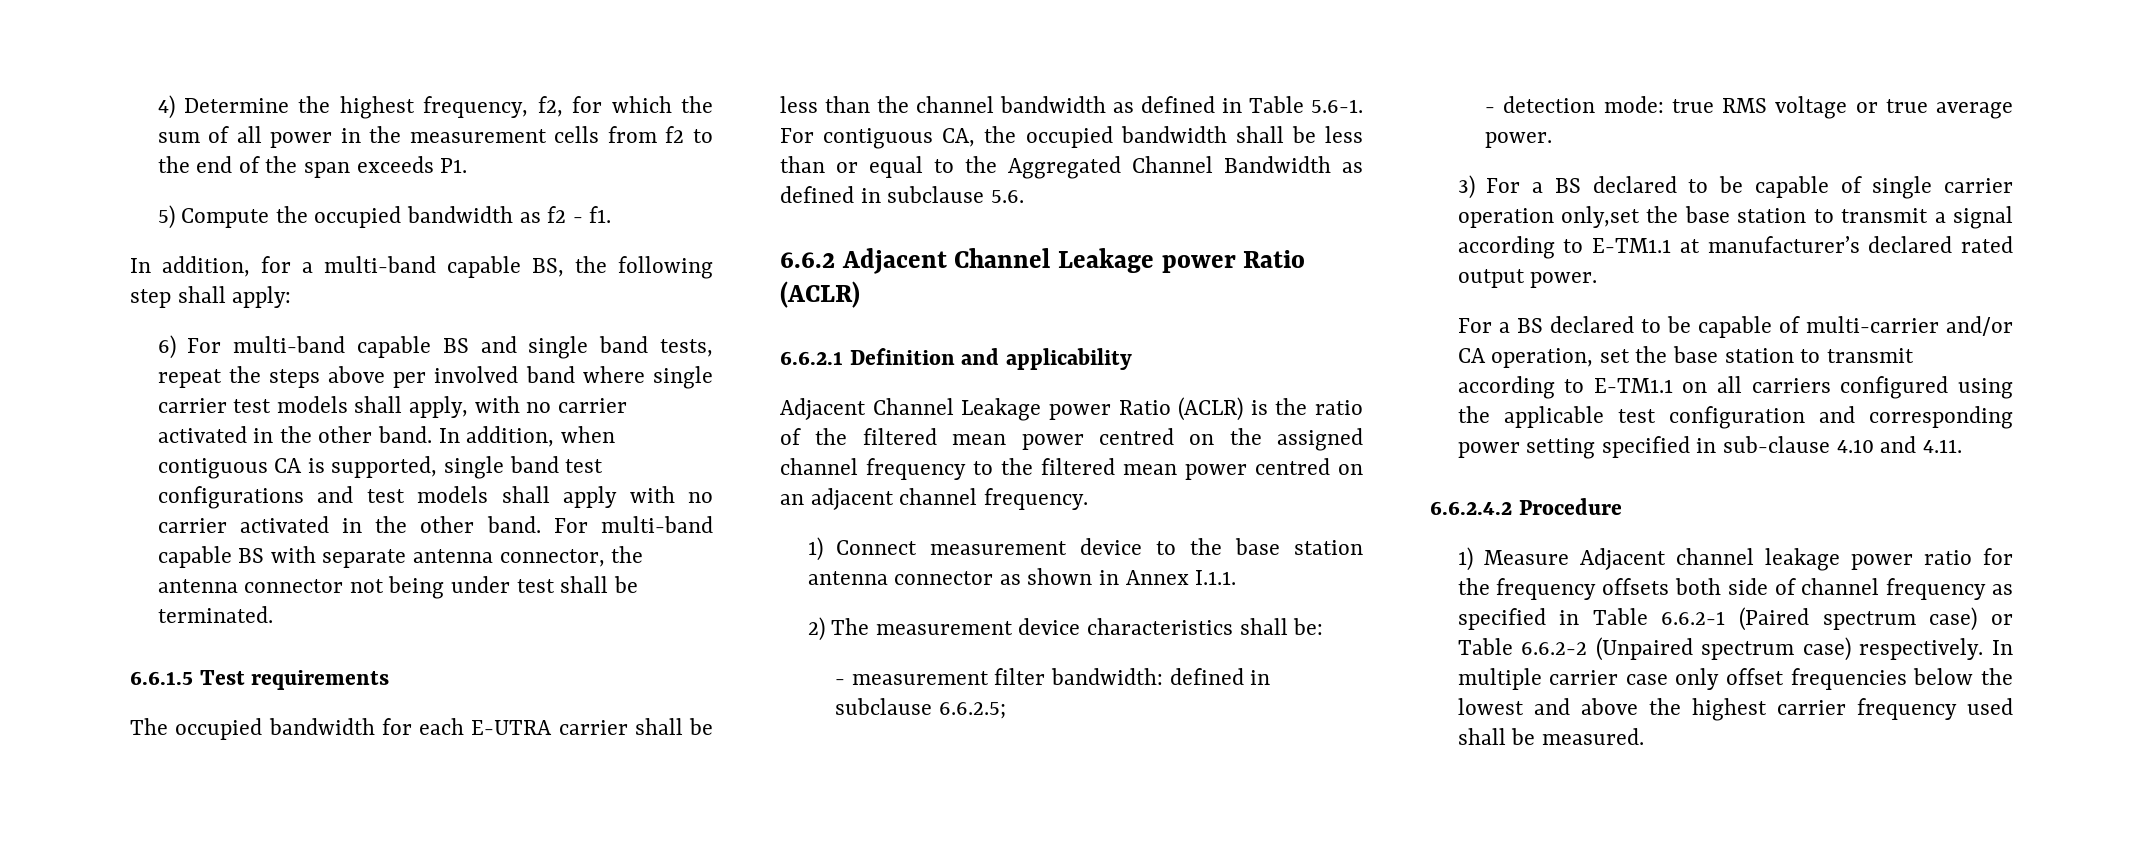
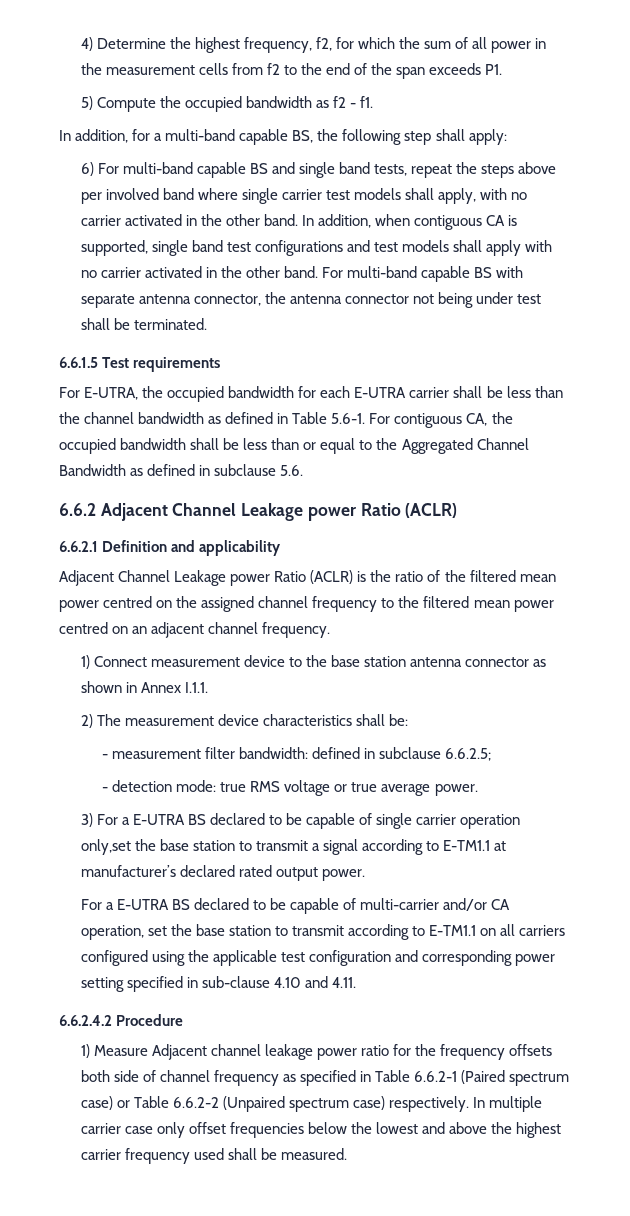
- The occupied bandwidth for each E-UTRA carrier shall be less than the channel bandwidth as defined in Table 5.6-1. For contiguous CA, the occupied bandwidth shall be less than or equal to the Aggregated Channel Bandwidth as defined in subclause 5.6.
+ For E-UTRA, the occupied bandwidth for each E-UTRA carrier shall be less than the channel bandwidth as defined in Table 5.6-1. For contiguous CA, the occupied bandwidth shall be less than or equal to the Aggregated Channel Bandwidth as defined in subclause 5.6.
- 3) For a BS declared to be capable of single carrier operation only,set the base station to transmit a signal according to E-TM1.1 at manufacturer’s declared rated output power.
+ 3) For a E-UTRA BS declared to be capable of single carrier operation only,set the base station to transmit a signal according to E-TM1.1 at manufacturer’s declared rated output power.
- For a BS declared to be capable of multi-carrier and/or CA operation, set the base station to transmit according to E-TM1.1 on all carriers configured using the applicable test configuration and corresponding power setting specified in sub-clause 4.10 and 4.11.
+ For a E-UTRA BS declared to be capable of multi-carrier and/or CA operation, set the base station to transmit according to E-TM1.1 on all carriers configured using the applicable test configuration and corresponding power setting specified in sub-clause 4.10 and 4.11.

